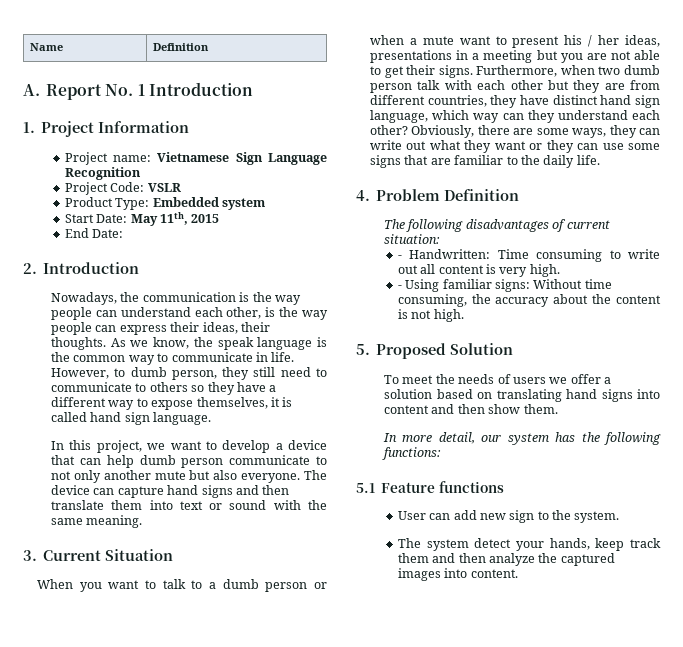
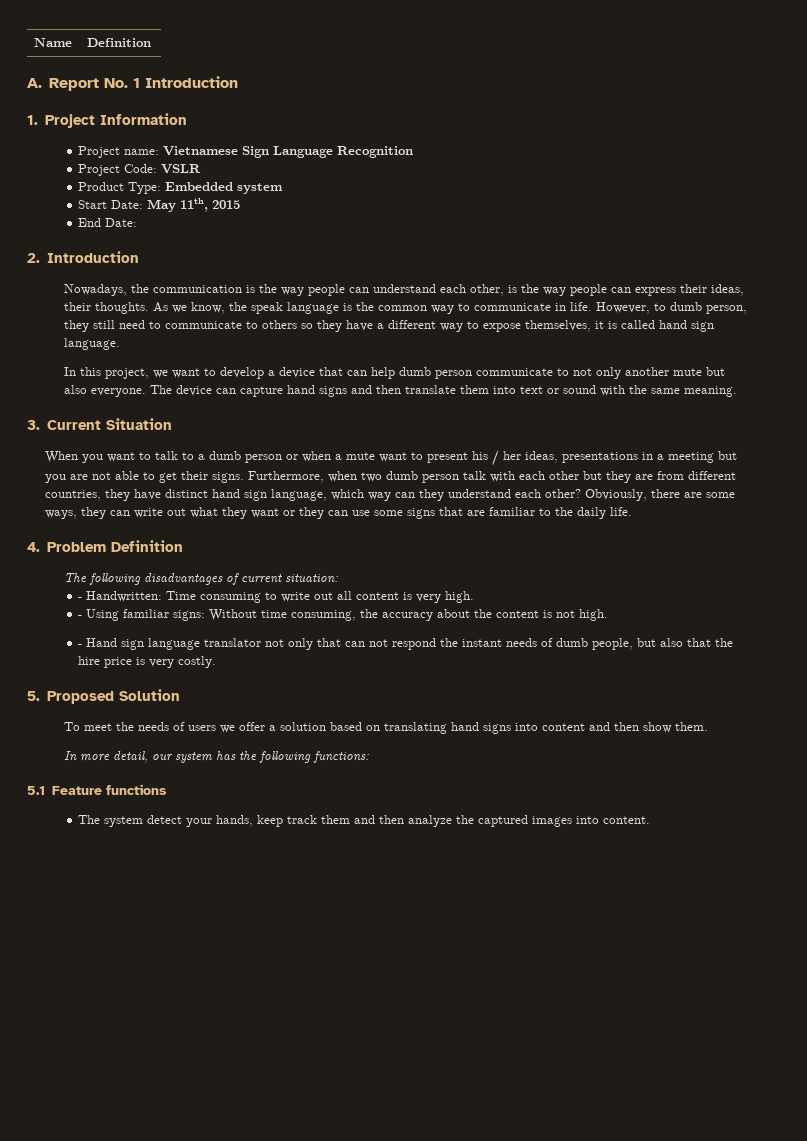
+ - Hand sign language translator not only that can not respond the instant needs of dumb people, but also that the hire price is very costly.
- User can add new sign to the system.

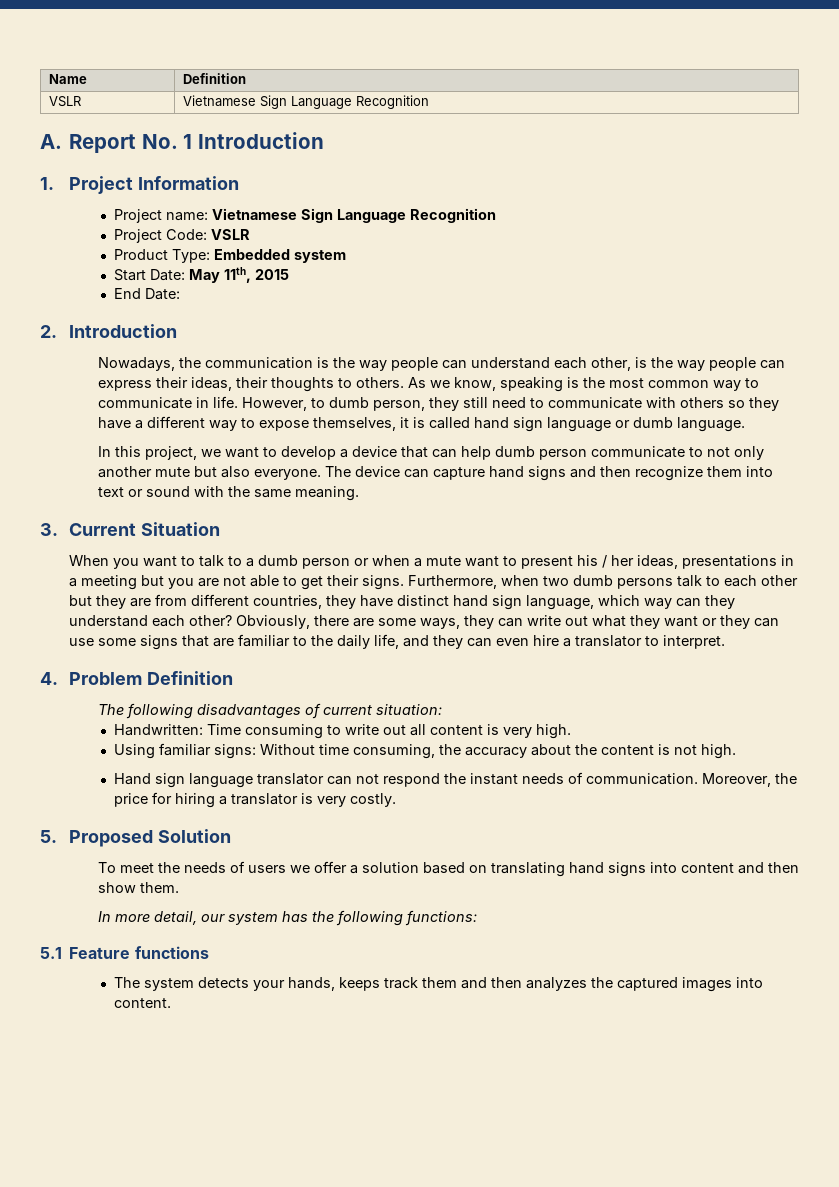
+ VSLR | Vietnamese Sign Language Recognition
- Nowadays, the communication is the way people can understand each other, is the way people can express their ideas, their thoughts. As we know, the speak language is the common way to communicate in life.
+ Nowadays, the communication is the way people can understand each other, is the way people can express their ideas, their thoughts to others. As we know, speaking is the most common way to communicate in life.
- However, to dumb person, they still need to communicate to others so they have a different way to expose themselves, it is called hand sign language.
+ However, to dumb person, they still need to communicate with others so they have a different way to expose themselves, it is called hand sign language or dumb language.
- The device can capture hand signs and then translate them into text or sound with the same meaning.
+ The device can capture hand signs and then recognize them into text or sound with the same meaning.
- Furthermore, when two dumb person talk with each other but they are from different countries, they have distinct hand sign language, which way can they understand each other?
+ Furthermore, when two dumb persons talk to each other but they are from different countries, they have distinct hand sign language, which way can they understand each other?
- Obviously, there are some ways, they can write out what they want or they can use some signs that are familiar to the daily life.
+ Obviously, there are some ways, they can write out what they want or they can use some signs that are familiar to the daily life, and they can even hire a translator to interpret.
- - Handwritten: Time consuming to write out all content is very high.
+ Handwritten: Time consuming to write out all content is very high.
- - Using familiar signs: Without time consuming, the accuracy about the content is not high.
+ Using familiar signs: Without time consuming, the accuracy about the content is not high.
- - Hand sign language translator not only that can not respond the instant needs of dumb people, but also that the hire price is very costly.
+ Hand sign language translator can not respond the instant needs of communication. Moreover, the price for hiring a translator is very costly.
- The system detect your hands, keep track them and then analyze the captured images into content.
+ The system detects your hands, keeps track them and then analyzes the captured images into content.

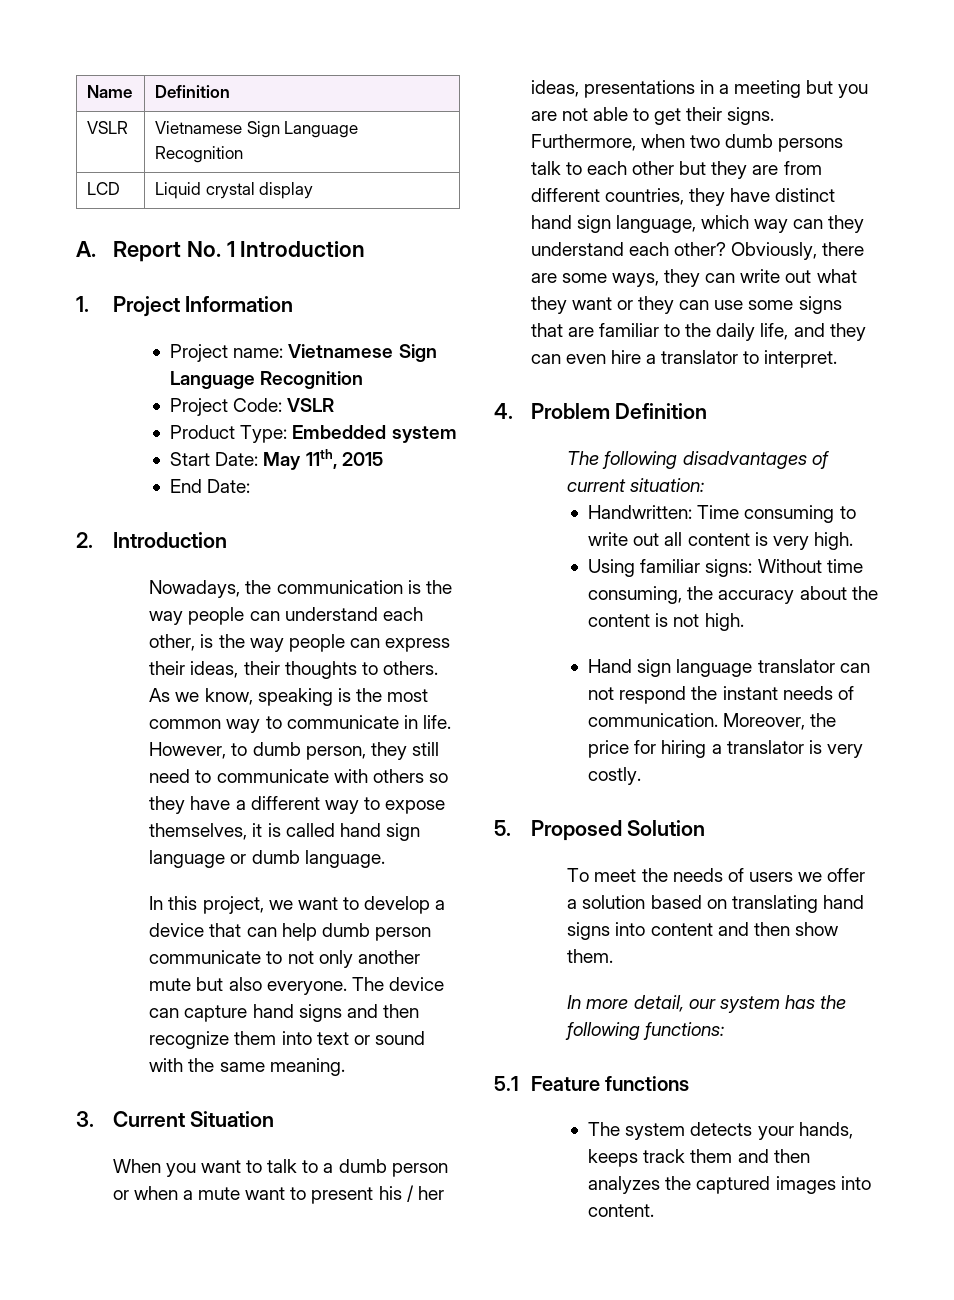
+ LCD | Liquid crystal display

